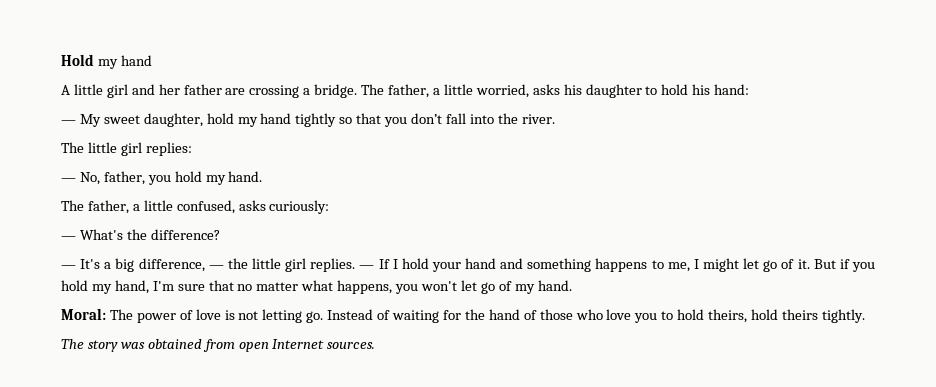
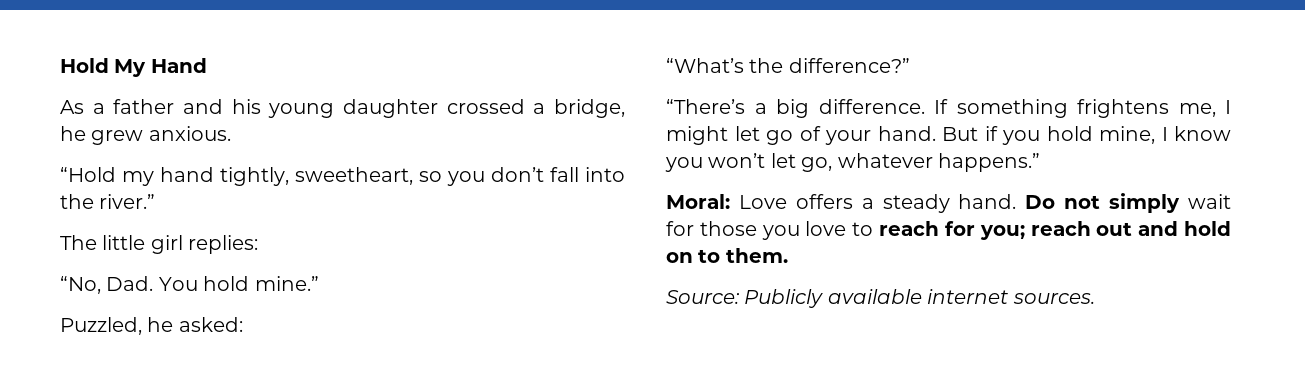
- Hold my hand
- A little girl and her father are crossing a bridge. The father, a little worried, asks his daughter to hold his hand:
- — My sweet daughter, hold my hand tightly so that you don’t fall into the river.
+ Hold My Hand
+ As a father and his young daughter crossed a bridge, he grew anxious.
+ “Hold my hand tightly, sweetheart, so you don’t fall into the river.”
- — No, father, you hold my hand.
- The father, a little confused, asks curiously:
- — What's the difference?
- — It's a big difference, — the little girl replies. — If I hold your hand and something happens to me, I might let go of it.
+ “No, Dad. You hold mine.”
+ Puzzled, he asked:
+ “What’s the difference?”
+ “There’s a big difference. If something frightens me, I might let go of your hand.
- But if you hold my hand, I'm sure that no matter what happens, you won't let go of my hand.
- Moral: The power of love is not letting go. Instead of waiting for the hand of those who love you to hold theirs, hold theirs tightly.
- The story was obtained from open Internet sources.
+ But if you hold mine, I know you won’t let go, whatever happens.”
+ Moral: Love offers a steady hand. Do not simply wait for those you love to reach for you; reach out and hold on to them.
+ Source: Publicly available internet sources.

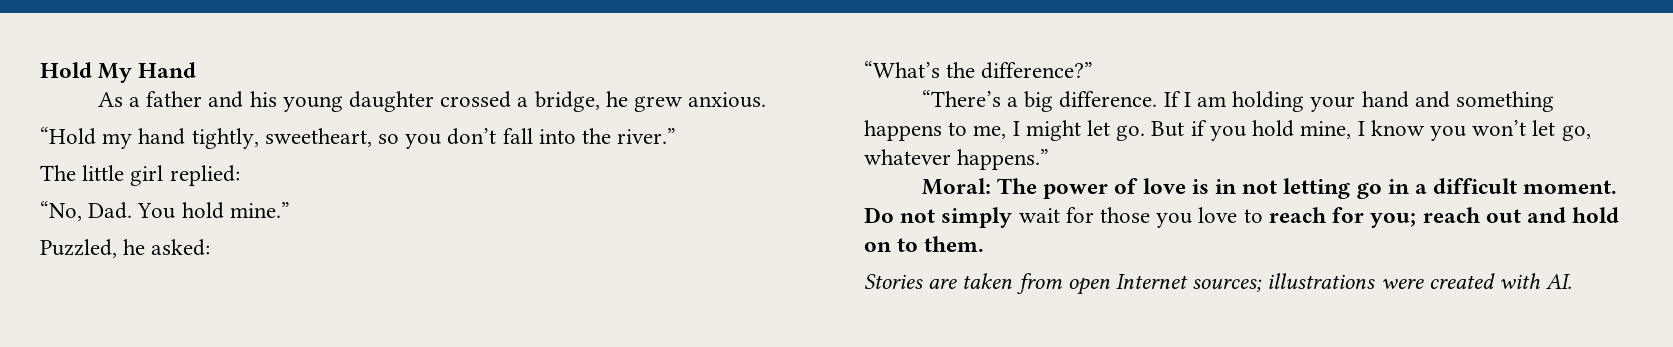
- The little girl replies:
+ The little girl replied:
- If something frightens me, I might let go of your hand.
+ If I am holding your hand and something happens to me, I might let go.
- Moral: Love offers a steady hand.
+ Moral: The power of love is in not letting go in a difficult moment.
- Source: Publicly available internet sources.
+ Stories are taken from open Internet sources; illustrations were created with AI.

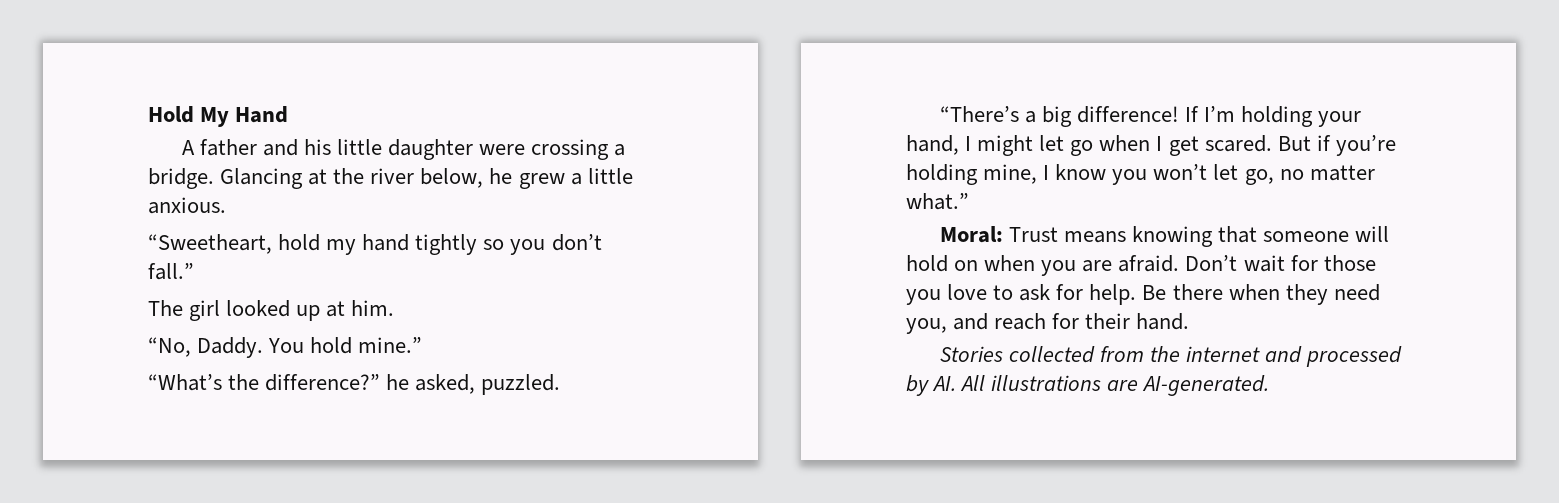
- As a father and his young daughter crossed a bridge, he grew anxious.
- “Hold my hand tightly, sweetheart, so you don’t fall into the river.”
- The little girl replied:
+ A father and his little daughter were crossing a bridge. Glancing at the river below, he grew a little anxious.
+ “Sweetheart, hold my hand tightly so you don’t fall.”
+ The girl looked up at him.
- “No, Dad. You hold mine.”
+ “No, Daddy. You hold mine.”
- Puzzled, he asked:
- “What’s the difference?”
+ “What’s the difference?” he asked, puzzled.
- “There’s a big difference. If I am holding your hand and something happens to me, I might let go. But if you hold mine, I know you won’t let go, whatever happens.”
- Moral: The power of love is in not letting go in a difficult moment. Do not simply wait for those you love to reach for you; reach out and hold on to them.
- Stories are taken from open Internet sources; illustrations were created with AI.
+ “There’s a big difference! If I’m holding your hand, I might let go when I get scared. But if you’re holding mine, I know you won’t let go, no matter what.”
+ Moral: Trust means knowing that someone will hold on when you are afraid. Don’t wait for those you love to ask for help. Be there when they need you, and reach for their hand.
+ Stories collected from the internet and processed by AI. All illustrations are AI-generated.

